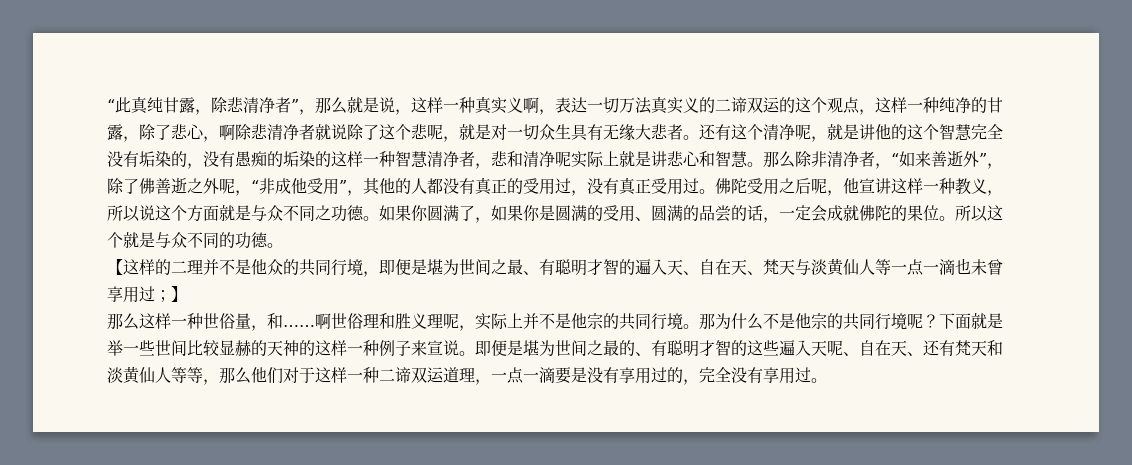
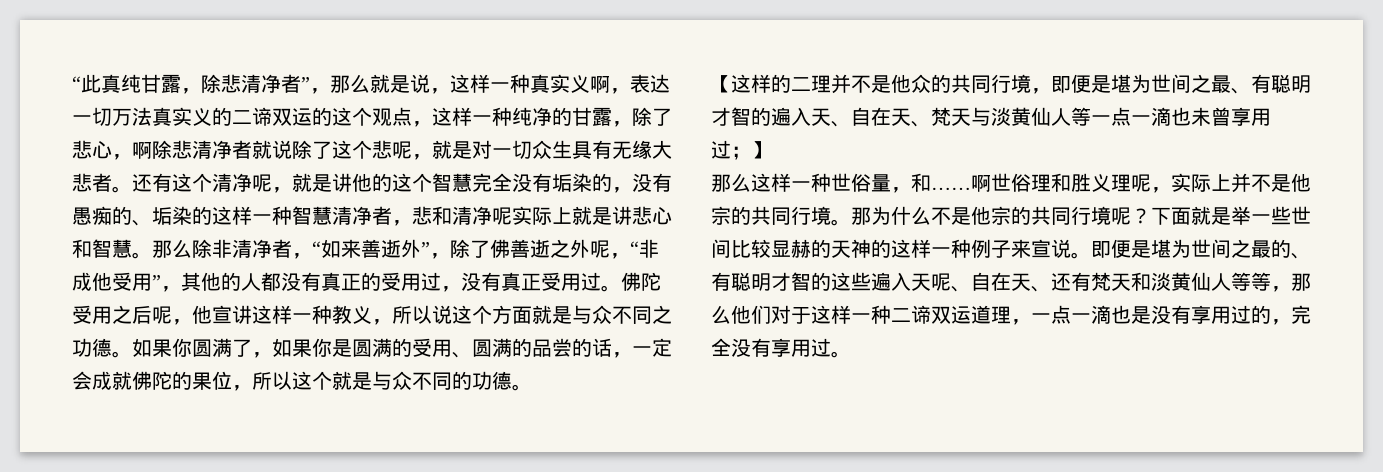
- 还有这个清净呢，就是讲他的这个智慧完全没有垢染的，没有愚痴的垢染的这样一种智慧清净者，悲和清净呢实际上就是讲悲心和智慧。
+ 还有这个清净呢，就是讲他的这个智慧完全没有垢染的，没有愚痴的、垢染的这样一种智慧清净者，悲和清净呢实际上就是讲悲心和智慧。
- 如果你圆满了，如果你是圆满的受用、圆满的品尝的话，一定会成就佛陀的果位。所以这个就是与众不同的功德。
+ 如果你圆满了，如果你是圆满的受用、圆满的品尝的话，一定会成就佛陀的果位，所以这个就是与众不同的功德。
- 即便是堪为世间之最的、有聪明才智的这些遍入天呢、自在天、还有梵天和淡黄仙人等等，那么他们对于这样一种二谛双运道理，一点一滴要是没有享用过的，完全没有享用过。
+ 即便是堪为世间之最的、有聪明才智的这些遍入天呢、自在天、还有梵天和淡黄仙人等等，那么他们对于这样一种二谛双运道理，一点一滴也是没有享用过的，完全没有享用过。

